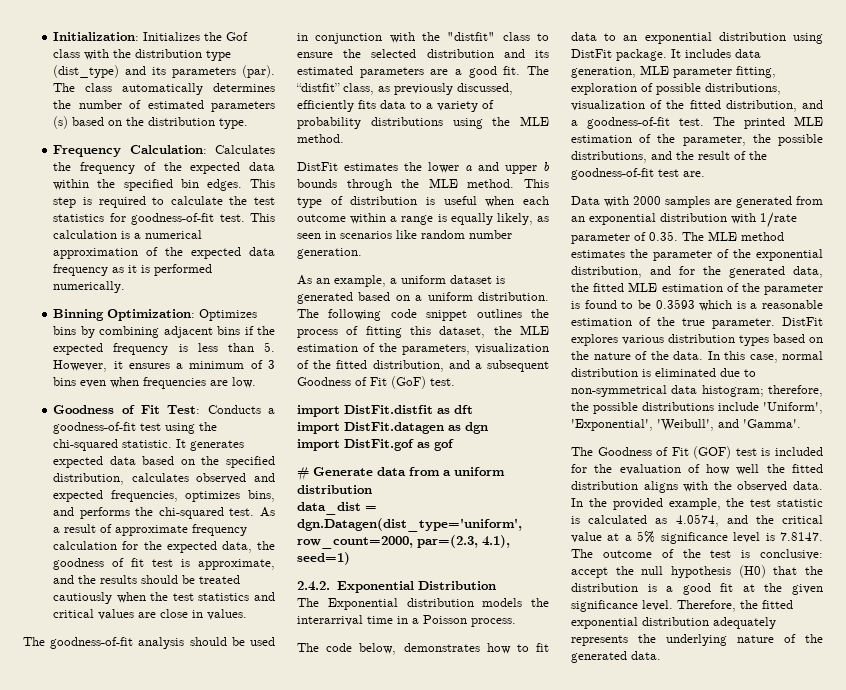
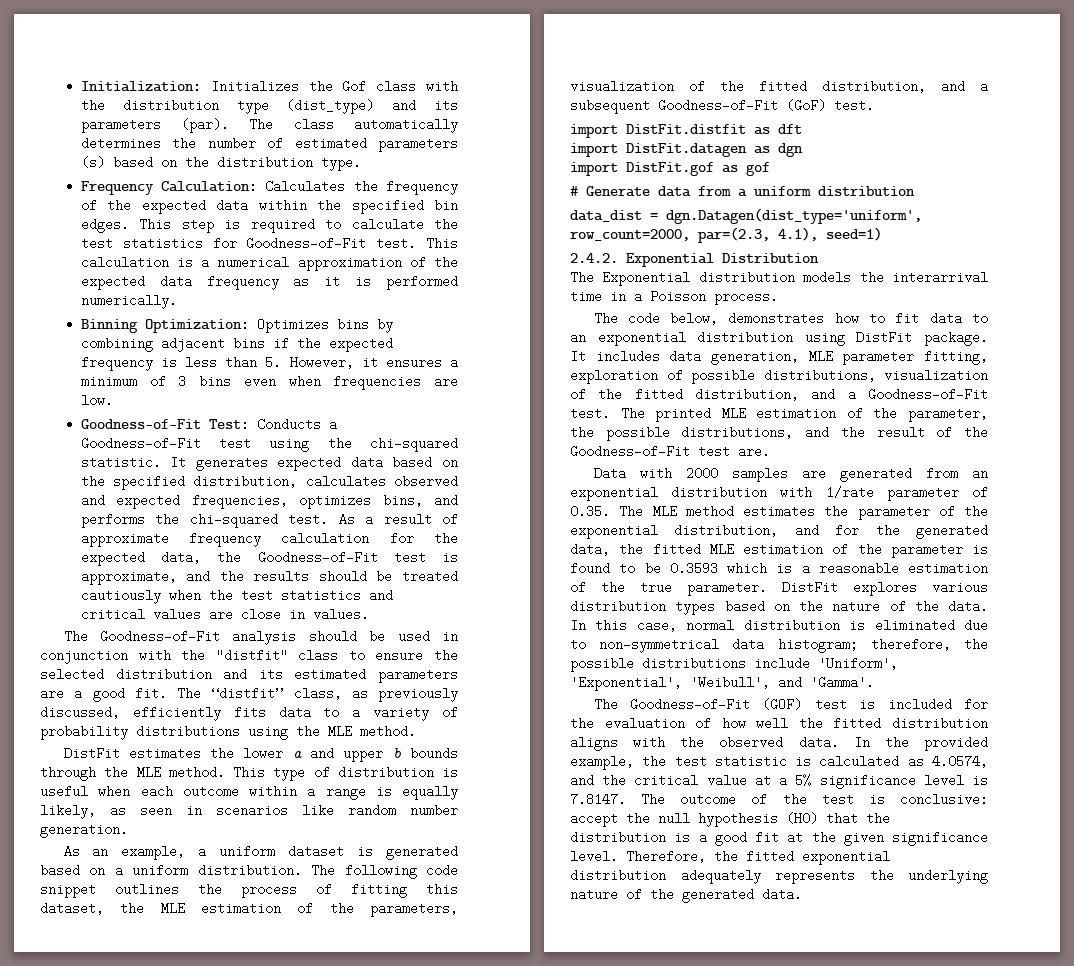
- This step is required to calculate the test statistics for goodness-of-fit test.
+ This step is required to calculate the test statistics for Goodness-of-Fit test.
- Goodness of Fit Test: Conducts a goodness-of-fit test using the chi-squared statistic.
+ Goodness-of-Fit Test: Conducts a Goodness-of-Fit test using the chi-squared statistic.
- As a result of approximate frequency calculation for the expected data, the goodness of fit test is approximate, and the results should be treated cautiously when the test statistics and critical values are close in values.
+ As a result of approximate frequency calculation for the expected data, the Goodness-of-Fit test is approximate, and the results should be treated cautiously when the test statistics and critical values are close in values.
- The goodness-of-fit analysis should be used in conjunction with the "distfit" class to ensure the selected distribution and its estimated parameters are a good fit.
+ The Goodness-of-Fit analysis should be used in conjunction with the "distfit" class to ensure the selected distribution and its estimated parameters are a good fit.
- The following code snippet outlines the process of fitting this dataset, the MLE estimation of the parameters, visualization of the fitted distribution, and a subsequent Goodness of Fit (GoF) test.
+ The following code snippet outlines the process of fitting this dataset, the MLE estimation of the parameters, visualization of the fitted distribution, and a subsequent Goodness-of-Fit (GoF) test.
- It includes data generation, MLE parameter fitting, exploration of possible distributions, visualization of the fitted distribution, and a goodness-of-fit test.
+ It includes data generation, MLE parameter fitting, exploration of possible distributions, visualization of the fitted distribution, and a Goodness-of-Fit test.
- The printed MLE estimation of the parameter, the possible distributions, and the result of the goodness-of-fit test are.
+ The printed MLE estimation of the parameter, the possible distributions, and the result of the Goodness-of-Fit test are.
- The Goodness of Fit (GOF) test is included for the evaluation of how well the fitted distribution aligns with the observed data.
+ The Goodness-of-Fit (GOF) test is included for the evaluation of how well the fitted distribution aligns with the observed data.

